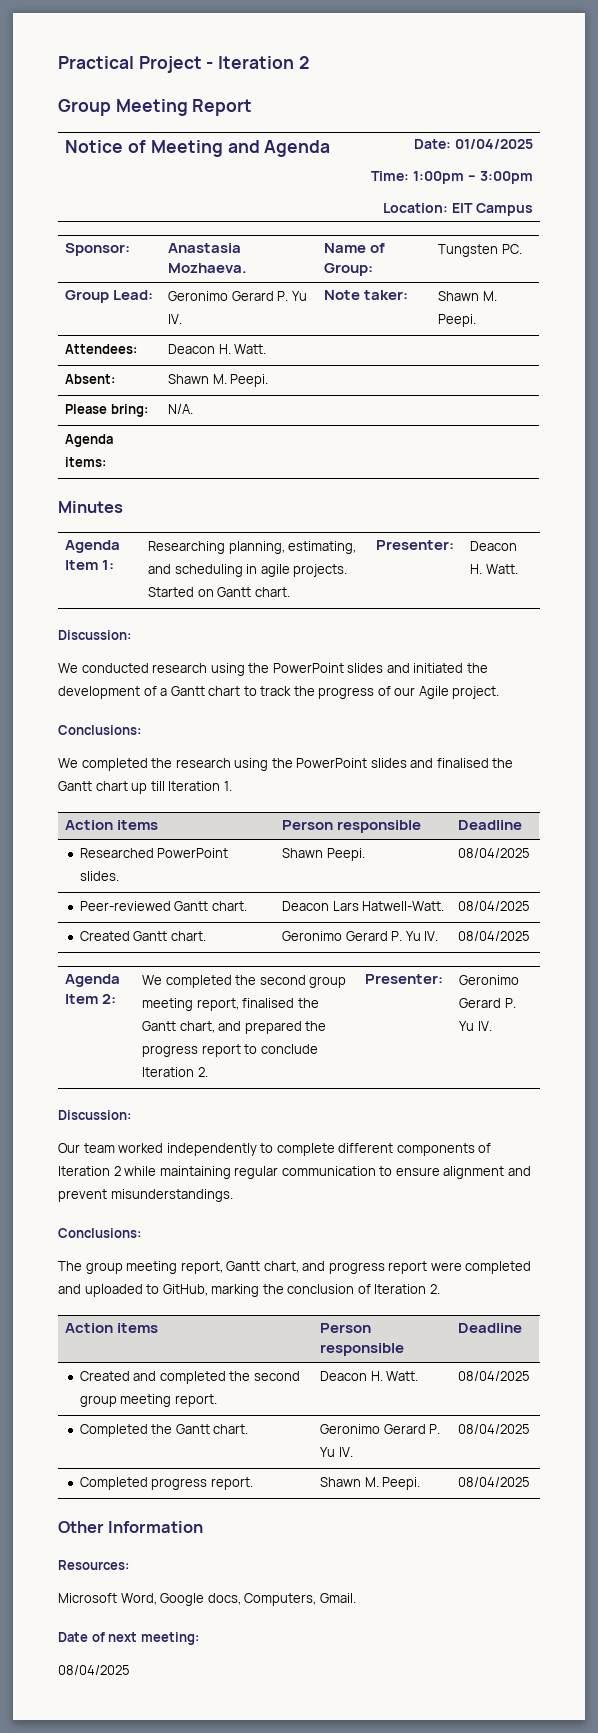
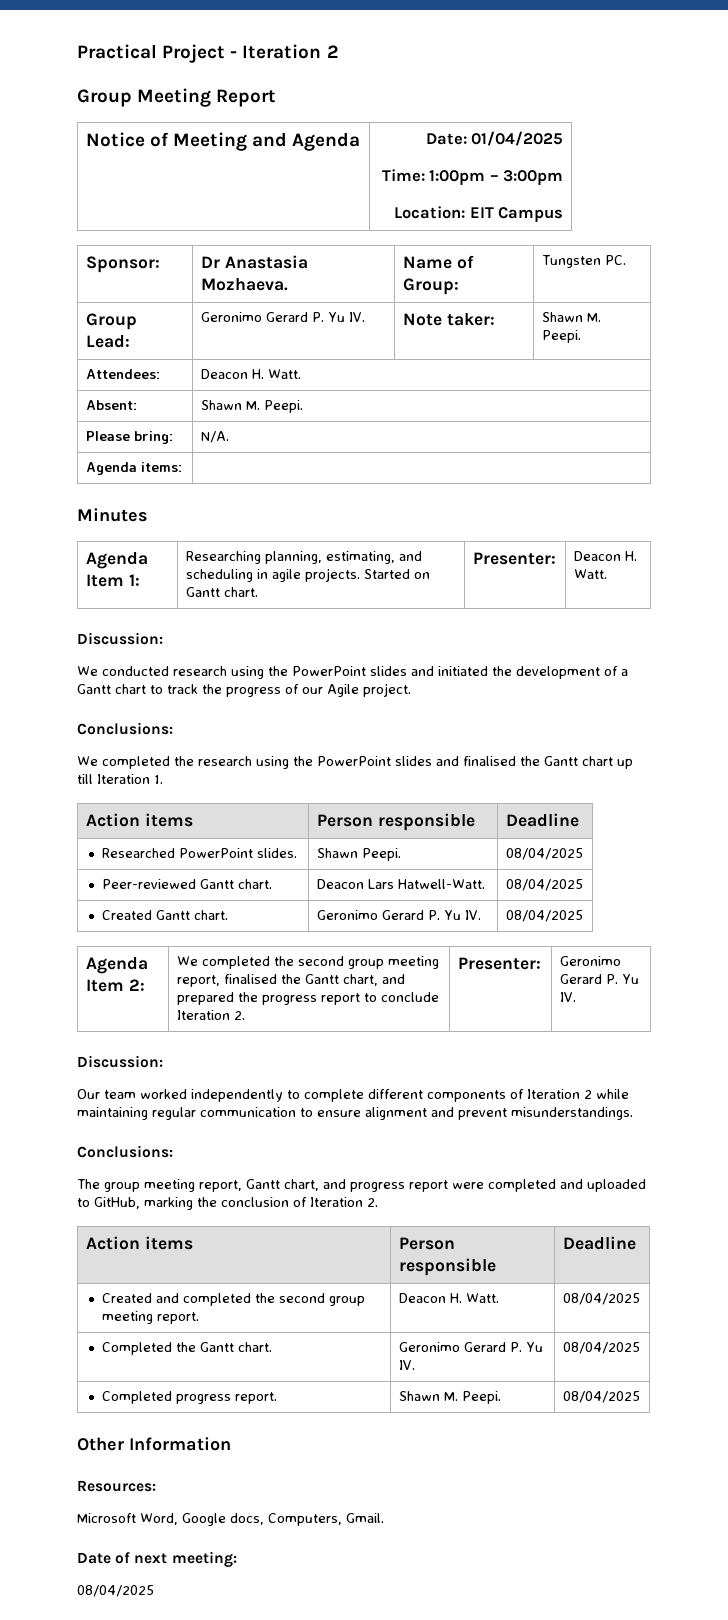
- Sponsor: | Anastasia Mozhaeva. | Name of Group: | Tungsten PC.
+ Sponsor: | Dr Anastasia Mozhaeva. | Name of Group: | Tungsten PC.

